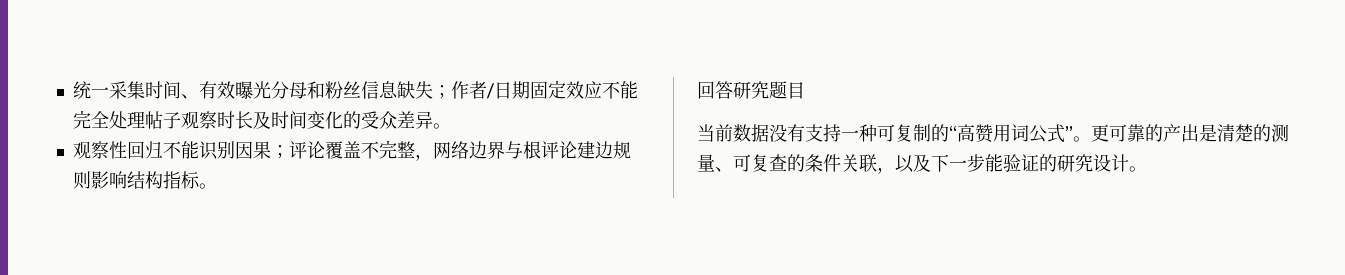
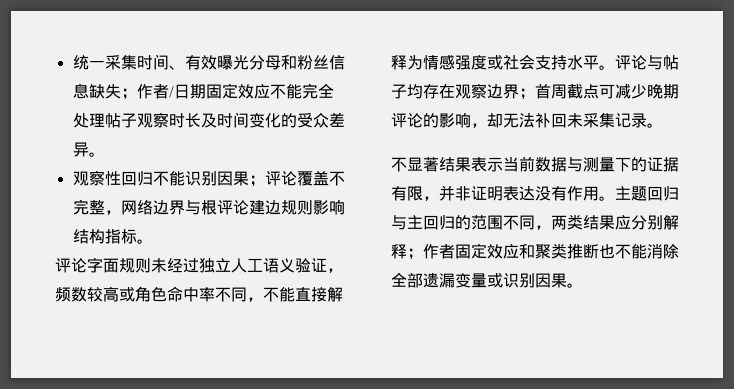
- 回答研究题目
- 当前数据没有支持一种可复制的“高赞用词公式”。更可靠的产出是清楚的测量、可复查的条件关联，以及下一步能验证的研究设计。
+ 评论字面规则未经过独立人工语义验证，频数较高或角色命中率不同，不能直接解释为情感强度或社会支持水平。评论与帖子均存在观察边界；首周截点可减少晚期评论的影响，却无法补回未采集记录。
+ 不显著结果表示当前数据与测量下的证据有限，并非证明表达没有作用。主题回归与主回归的范围不同，两类结果应分别解释；作者固定效应和聚类推断也不能消除全部遗漏变量或识别因果。

